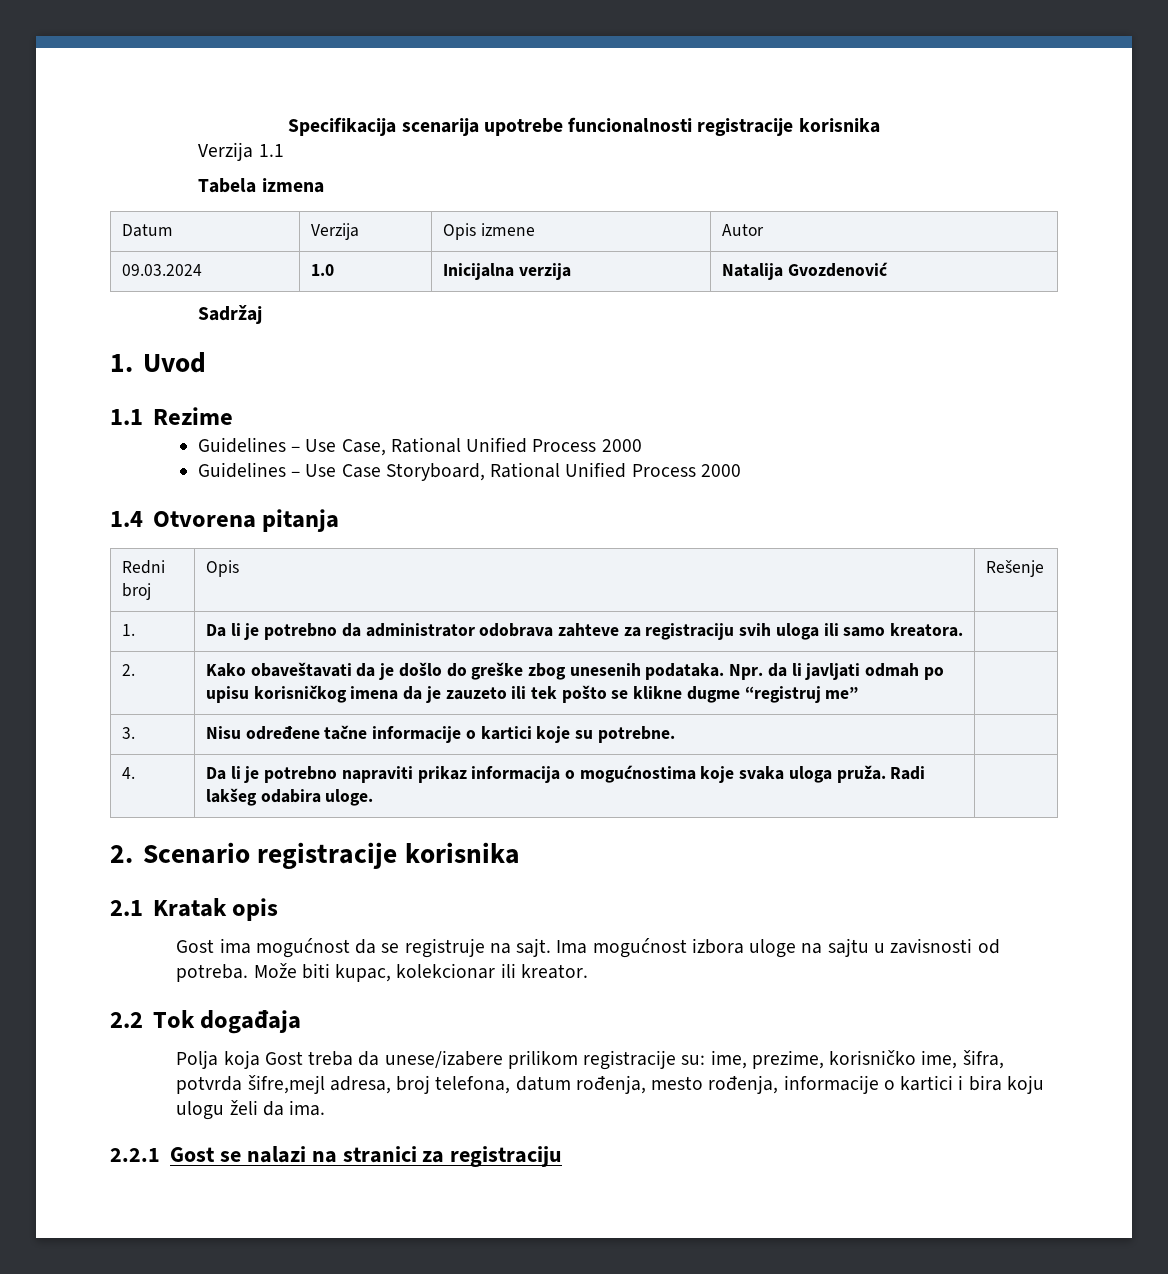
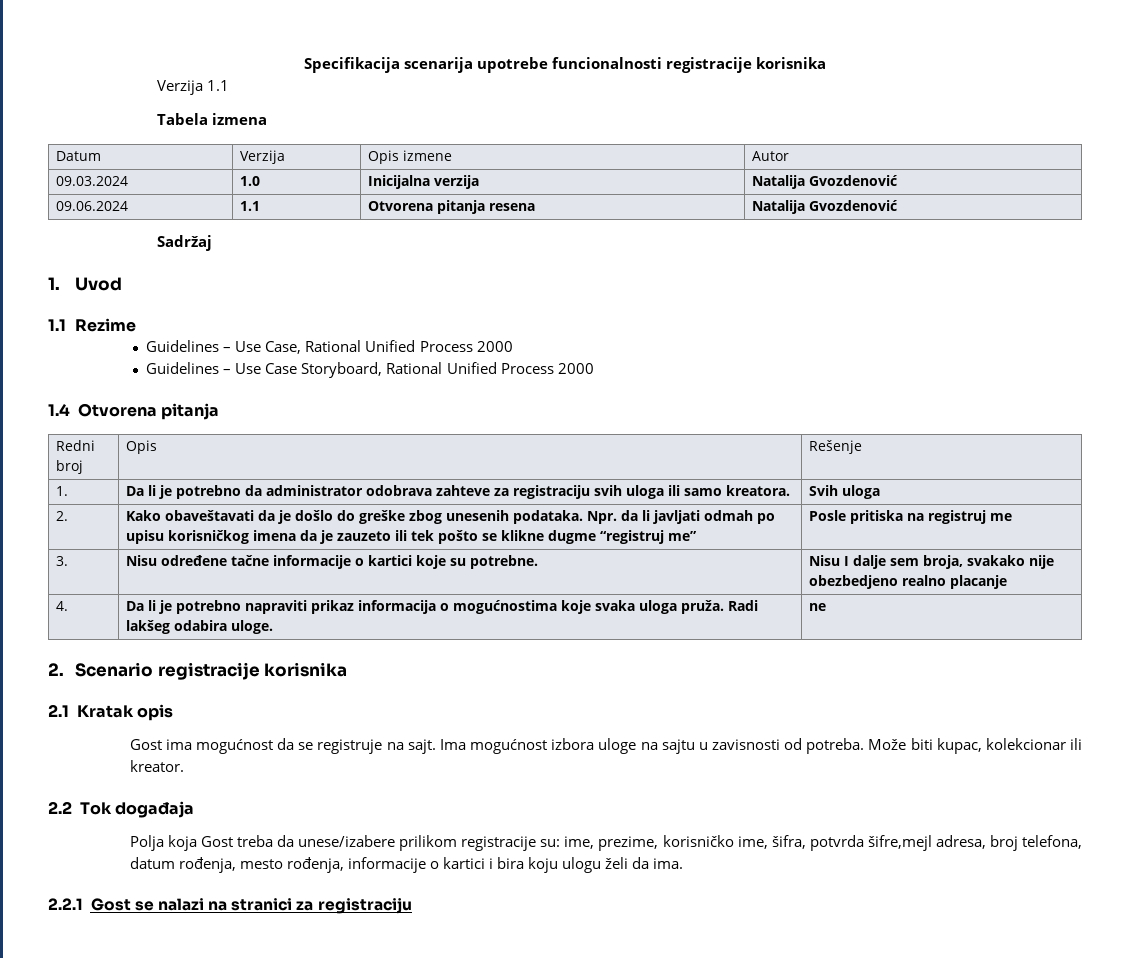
+ 09.06.2024 | 1.1 | Otvorena pitanja resena | Natalija Gvozdenović
- 1. | Da li je potrebno da administrator odobrava zahteve za registraciju svih uloga ili samo kreatora. |
+ 1. | Da li je potrebno da administrator odobrava zahteve za registraciju svih uloga ili samo kreatora. | Svih uloga
- 2. | Kako obaveštavati da je došlo do greške zbog unesenih podataka. Npr. da li javljati odmah po upisu korisničkog imena da je zauzeto ili tek pošto se klikne dugme “registruj me” |
+ 2. | Kako obaveštavati da je došlo do greške zbog unesenih podataka. Npr. da li javljati odmah po upisu korisničkog imena da je zauzeto ili tek pošto se klikne dugme “registruj me” | Posle pritiska na registruj me
- 3. | Nisu određene tačne informacije o kartici koje su potrebne. |
+ 3. | Nisu određene tačne informacije o kartici koje su potrebne. | Nisu I dalje sem broja, svakako nije obezbedjeno realno placanje
- 4. | Da li je potrebno napraviti prikaz informacija o mogućnostima koje svaka uloga pruža. Radi lakšeg odabira uloge. |
+ 4. | Da li je potrebno napraviti prikaz informacija o mogućnostima koje svaka uloga pruža. Radi lakšeg odabira uloge. | ne

